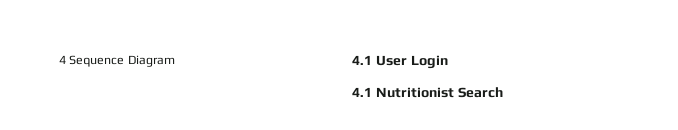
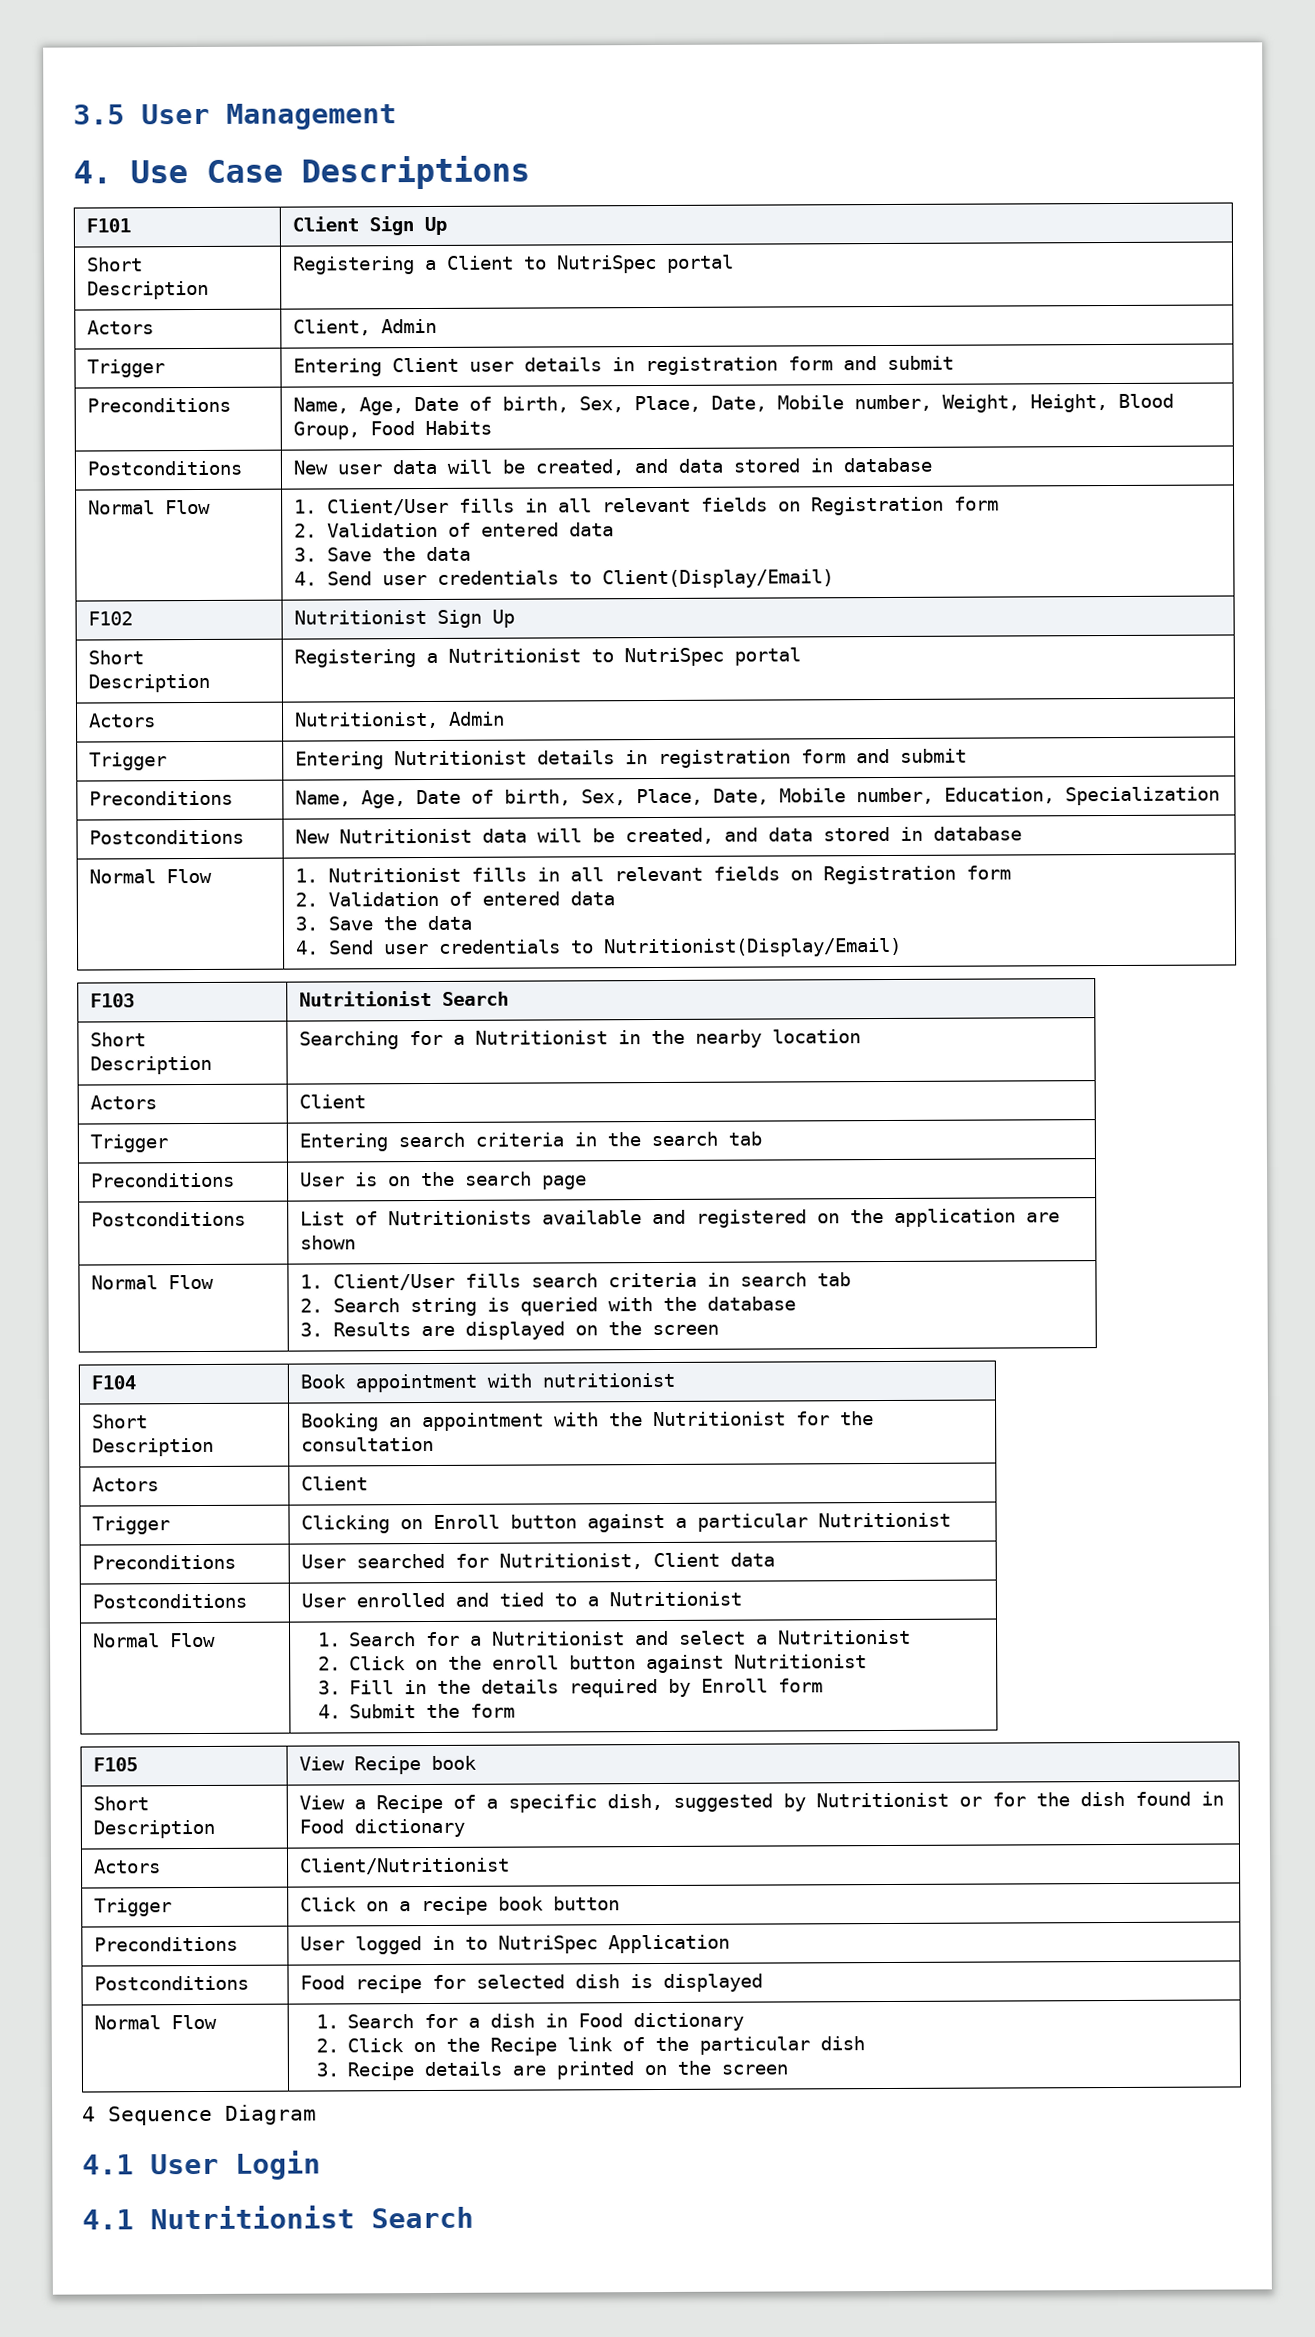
+ 3.5 User Management
+ 4. Use Case Descriptions
+ F101 | Client Sign Up
+ Short Description | Registering a Client to NutriSpec portal
+ Actors | Client, Admin
+ Trigger | Entering Client user details in registration form and submit
+ Preconditions | Name, Age, Date of birth, Sex, Place, Date, Mobile number, Weight, Height, Blood Group, Food Habits
+ Postconditions | New user data will be created, and data stored in database
+ Normal Flow | 1. Client/User fills in all relevant fields on Registration form
+ 2. Validation of entered data
+ 3. Save the data
+ 4. Send user credentials to Client(Display/Email)
+ F102 | Nutritionist Sign Up
+ Short Description | Registering a Nutritionist to NutriSpec portal
+ Actors | Nutritionist, Admin
+ Trigger | Entering Nutritionist details in registration form and submit
+ Preconditions | Name, Age, Date of birth, Sex, Place, Date, Mobile number, Education, Specialization
+ Postconditions | New Nutritionist data will be created, and data stored in database
+ Normal Flow | 1. Nutritionist fills in all relevant fields on Registration form
+ 2. Validation of entered data
+ 3. Save the data
+ 4. Send user credentials to Nutritionist(Display/Email)
+ F103 | Nutritionist Search
+ Short Description | Searching for a Nutritionist in the nearby location
+ Actors | Client
+ Trigger | Entering search criteria in the search tab
+ Preconditions | User is on the search page
+ Postconditions | List of Nutritionists available and registered on the application are shown
+ Normal Flow | 1. Client/User fills search criteria in search tab
+ 2. Search string is queried with the database
+ 3. Results are displayed on the screen
+ F104 | Book appointment with nutritionist
+ Short Description | Booking an appointment with the Nutritionist for the consultation
+ Actors | Client
+ Trigger | Clicking on Enroll button against a particular Nutritionist
+ Preconditions | User searched for Nutritionist, Client data
+ Postconditions | User enrolled and tied to a Nutritionist
+ Normal Flow | 1. Search for a Nutritionist and select a Nutritionist
+ 2. Click on the enroll button against Nutritionist
+ 3. Fill in the details required by Enroll form
+ 4. Submit the form
+ F105 | View Recipe book
+ Short Description | View a Recipe of a specific dish, suggested by Nutritionist or for the dish found in Food dictionary
+ Actors | Client/Nutritionist
+ Trigger | Click on a recipe book button
+ Preconditions | User logged in to NutriSpec Application
+ Postconditions | Food recipe for selected dish is displayed
+ Normal Flow | 1. Search for a dish in Food dictionary
+ 2. Click on the Recipe link of the particular dish
+ 3. Recipe details are printed on the screen

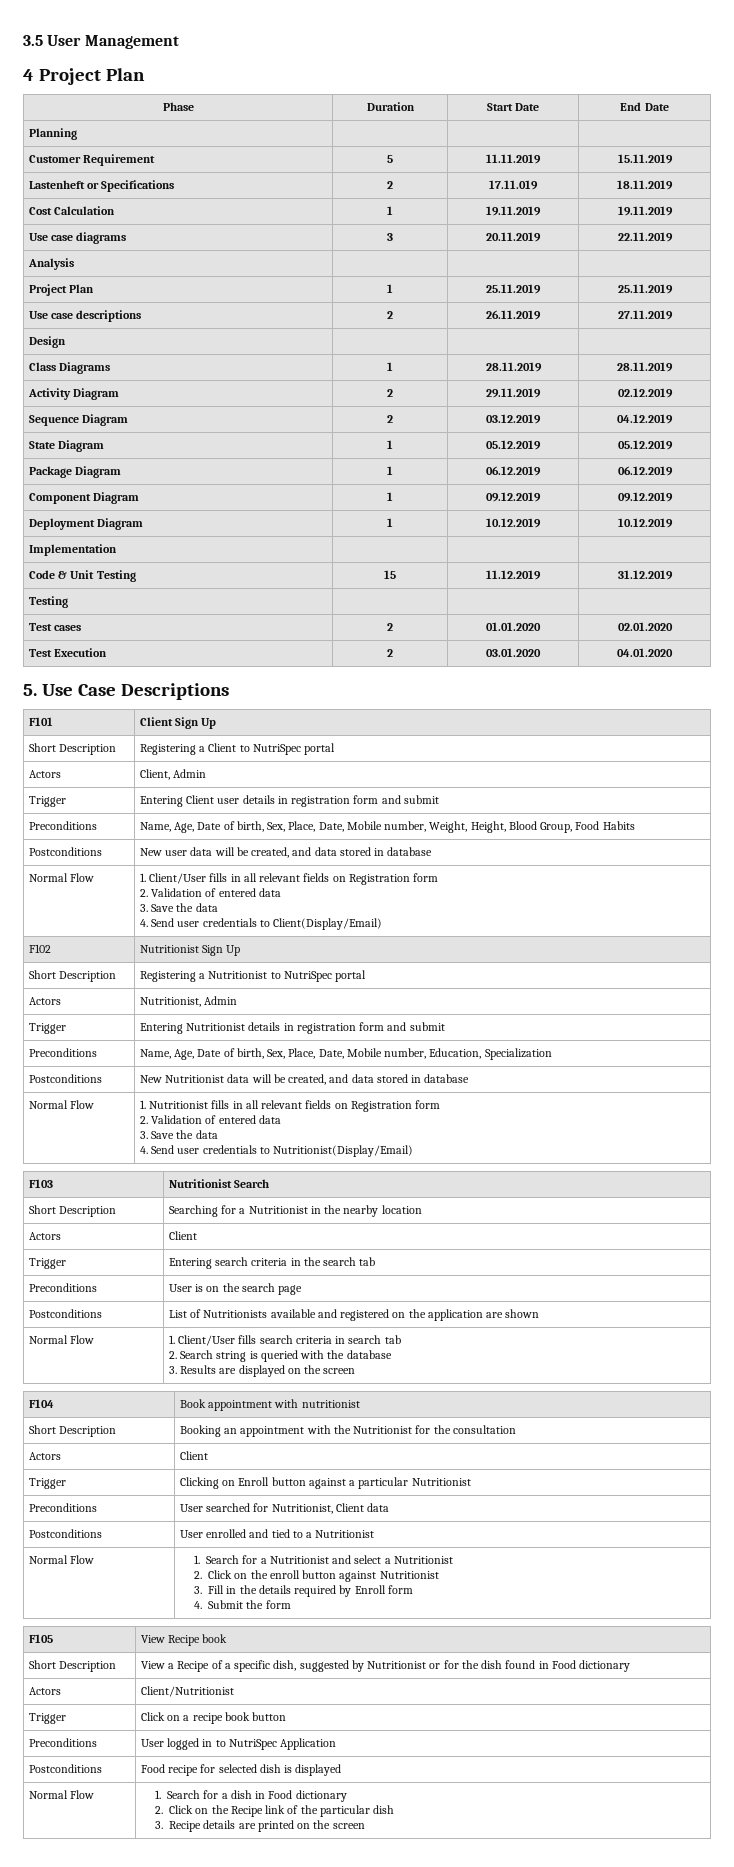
- 4. Use Case Descriptions
+ 4 Project Plan
+ Phase | Duration | Start Date | End Date
+ Planning | | |
+ Customer Requirement | 5 | 11.11.2019 | 15.11.2019
+ Lastenheft or Specifications | 2 | 17.11.019 | 18.11.2019
+ Cost Calculation | 1 | 19.11.2019 | 19.11.2019
+ Use case diagrams | 3 | 20.11.2019 | 22.11.2019
+ Analysis | | |
+ Project Plan | 1 | 25.11.2019 | 25.11.2019
+ Use case descriptions | 2 | 26.11.2019 | 27.11.2019
+ Design | | |
+ Class Diagrams | 1 | 28.11.2019 | 28.11.2019
+ Activity Diagram | 2 | 29.11.2019 | 02.12.2019
+ Sequence Diagram | 2 | 03.12.2019 | 04.12.2019
+ State Diagram | 1 | 05.12.2019 | 05.12.2019
+ Package Diagram | 1 | 06.12.2019 | 06.12.2019
+ Component Diagram | 1 | 09.12.2019 | 09.12.2019
+ Deployment Diagram | 1 | 10.12.2019 | 10.12.2019
+ Implementation | | |
+ Code & Unit Testing | 15 | 11.12.2019 | 31.12.2019
+ Testing | | |
+ Test cases | 2 | 01.01.2020 | 02.01.2020
+ Test Execution | 2 | 03.01.2020 | 04.01.2020
+ 5. Use Case Descriptions
- 4 Sequence Diagram
- 4.1 User Login
- 4.1 Nutritionist Search

